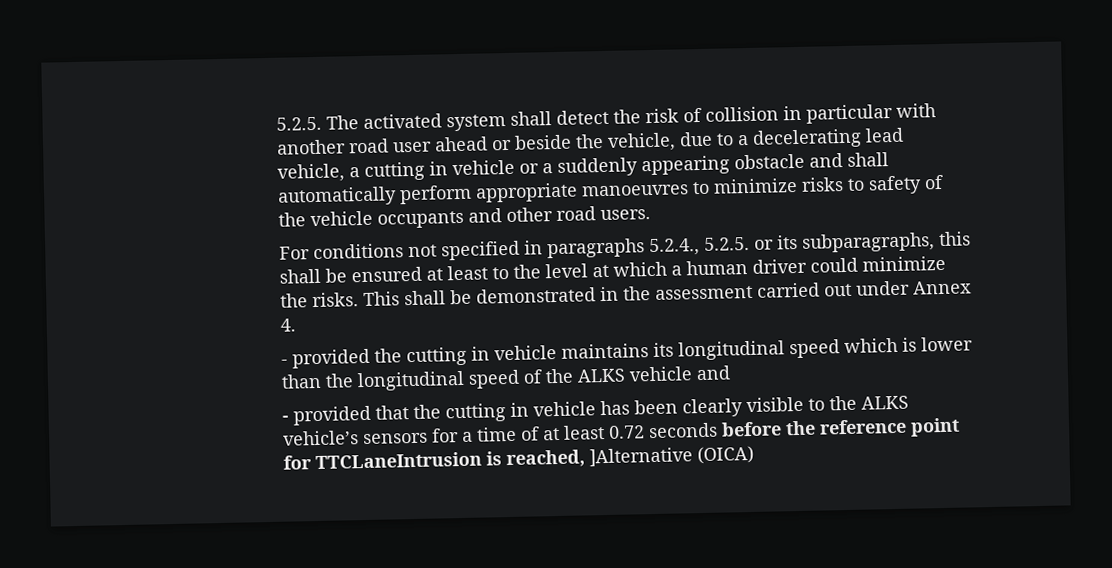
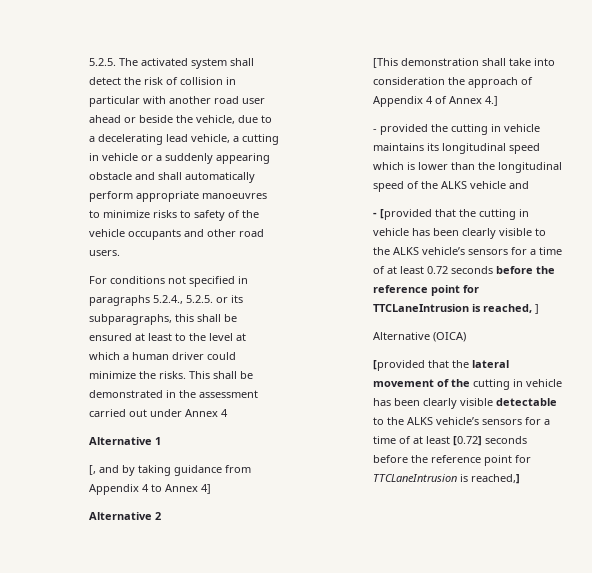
- This shall be demonstrated in the assessment carried out under Annex 4.
+ This shall be demonstrated in the assessment carried out under Annex 4
+ Alternative 1
+ [, and by taking guidance from Appendix 4 to Annex 4]
+ Alternative 2
+ [This demonstration shall take into consideration the approach of Appendix 4 of Annex 4.]
- - provided that the cutting in vehicle has been clearly visible to the ALKS vehicle’s sensors for a time of at least 0.72 seconds before the reference point for TTCLaneIntrusion is reached, ]Alternative (OICA)
+ - [provided that the cutting in vehicle has been clearly visible to the ALKS vehicle’s sensors for a time of at least 0.72 seconds before the reference point for TTCLaneIntrusion is reached, ]
+ Alternative (OICA)
+ [provided that the lateral movement of the cutting in vehicle has been clearly visible detectable to the ALKS vehicle’s sensors for a time of at least [0.72] seconds before the reference point for TTCLaneIntrusion is reached,]

